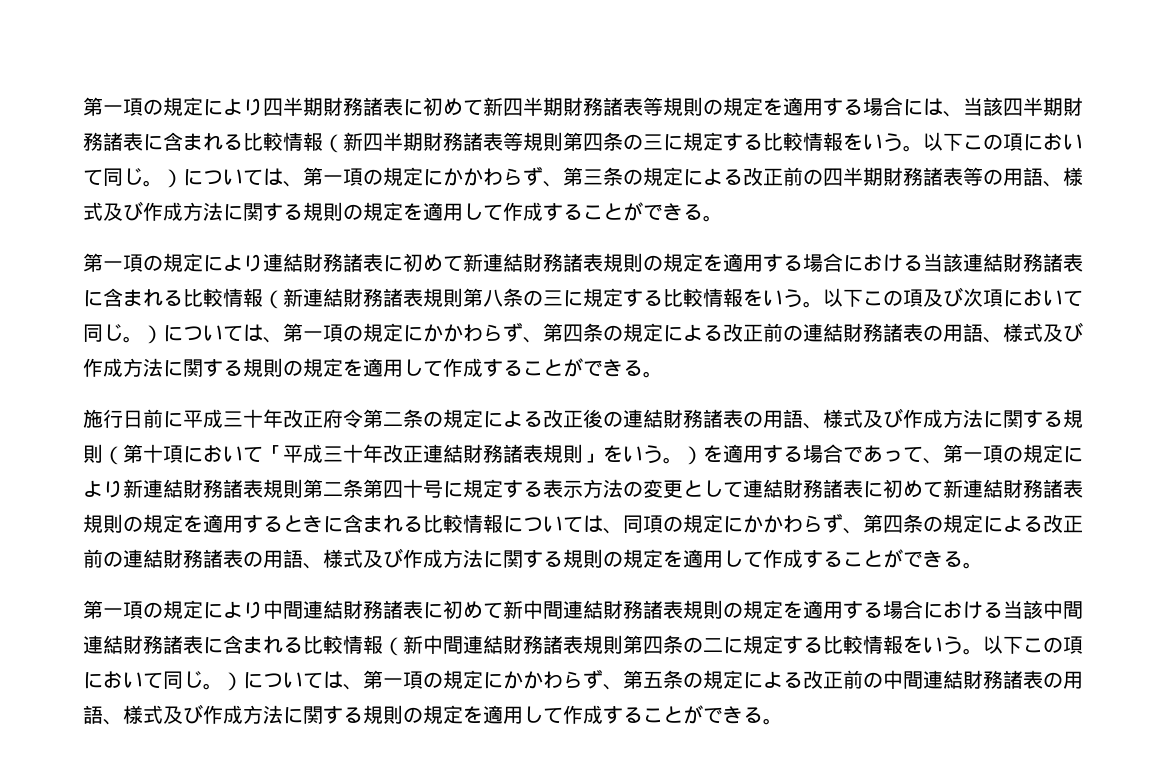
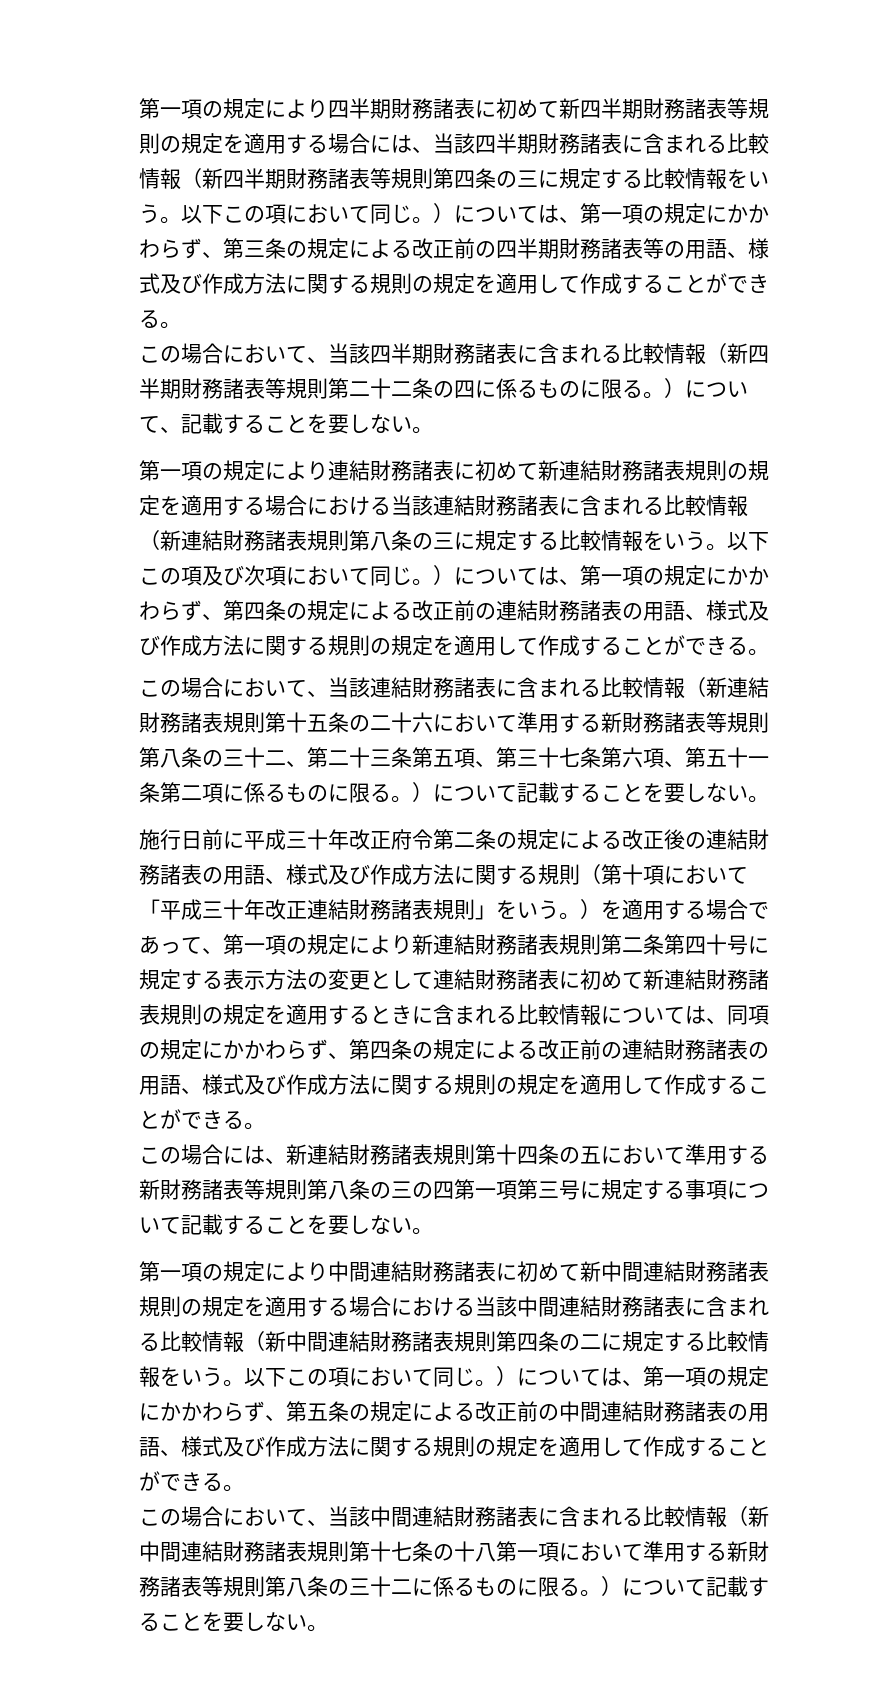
+ この場合において、当該四半期財務諸表に含まれる比較情報（新四半期財務諸表等規則第二十二条の四に係るものに限る。）について、記載することを要しない。
+ この場合において、当該連結財務諸表に含まれる比較情報（新連結財務諸表規則第十五条の二十六において準用する新財務諸表等規則第八条の三十二、第二十三条第五項、第三十七条第六項、第五十一条第二項に係るものに限る。）について記載することを要しない。
+ この場合には、新連結財務諸表規則第十四条の五において準用する新財務諸表等規則第八条の三の四第一項第三号に規定する事項について記載することを要しない。
+ この場合において、当該中間連結財務諸表に含まれる比較情報（新中間連結財務諸表規則第十七条の十八第一項において準用する新財務諸表等規則第八条の三十二に係るものに限る。）について記載することを要しない。

